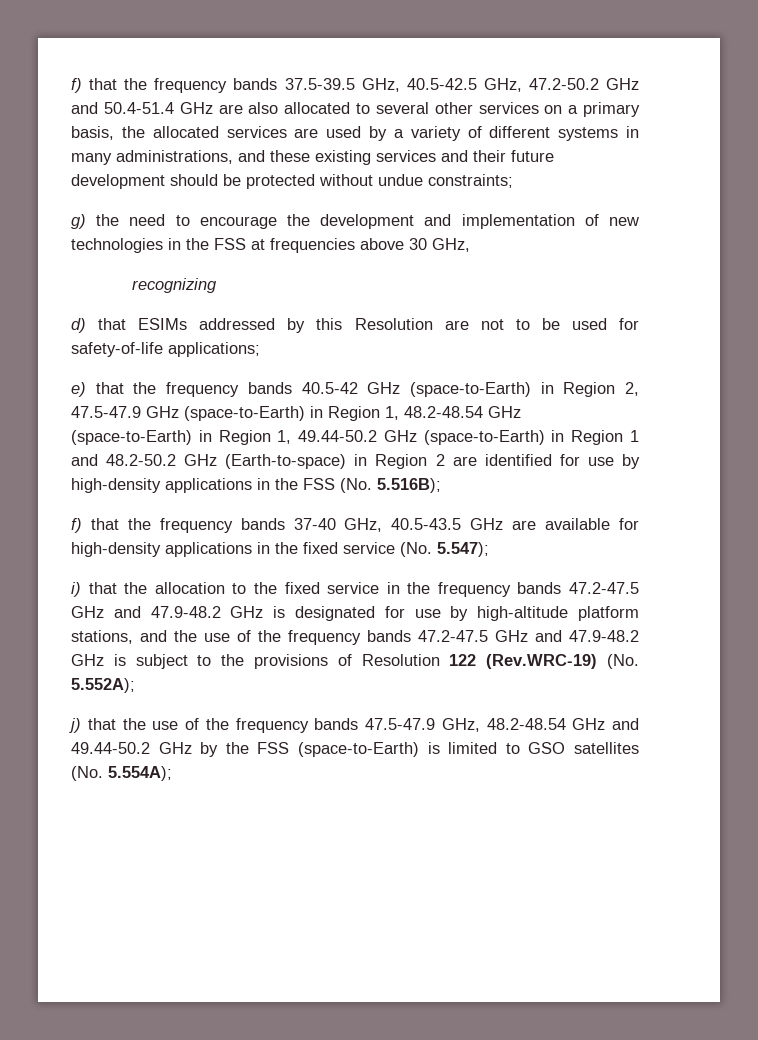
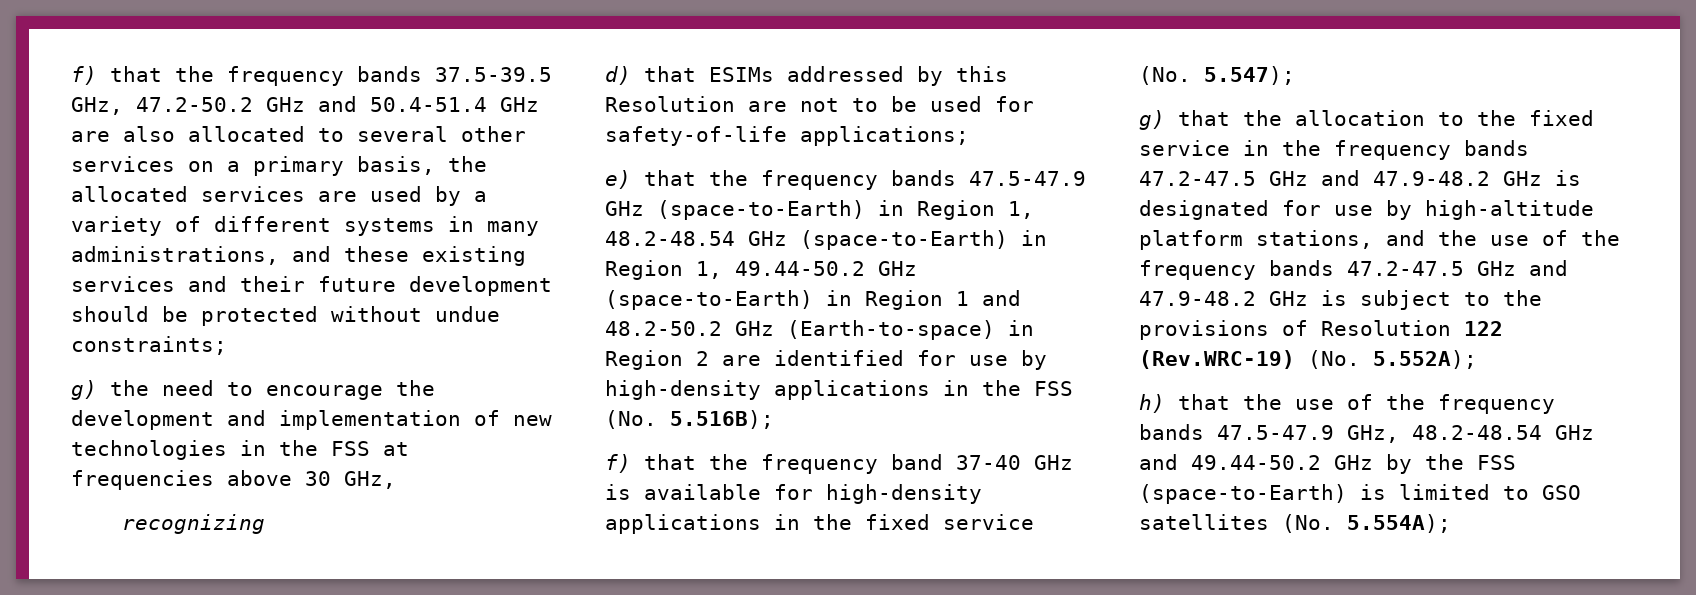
- f) that the frequency bands 37.5-39.5 GHz, 40.5-42.5 GHz, 47.2-50.2 GHz and 50.4-51.4 GHz are also allocated to several other services on a primary basis, the allocated services are used by a variety of different systems in many administrations, and these existing services and their future development should be protected without undue constraints;
+ f) that the frequency bands 37.5-39.5 GHz, 47.2-50.2 GHz and 50.4-51.4 GHz are also allocated to several other services on a primary basis, the allocated services are used by a variety of different systems in many administrations, and these existing services and their future development should be protected without undue constraints;
- e) that the frequency bands 40.5-42 GHz (space-to-Earth) in Region 2, 47.5-47.9 GHz (space-to-Earth) in Region 1, 48.2-48.54 GHz (space-to-Earth) in Region 1, 49.44-50.2 GHz (space-to-Earth) in Region 1 and 48.2-50.2 GHz (Earth-to-space) in Region 2 are identified for use by high-density applications in the FSS (No. 5.516B);
+ e) that the frequency bands 47.5-47.9 GHz (space-to-Earth) in Region 1, 48.2-48.54 GHz (space-to-Earth) in Region 1, 49.44-50.2 GHz (space-to-Earth) in Region 1 and 48.2-50.2 GHz (Earth-to-space) in Region 2 are identified for use by high-density applications in the FSS (No. 5.516B);
- f) that the frequency bands 37-40 GHz, 40.5-43.5 GHz are available for high-density applications in the fixed service (No. 5.547);
+ f) that the frequency band 37-40 GHz is available for high-density applications in the fixed service (No. 5.547);
- i) that the allocation to the fixed service in the frequency bands 47.2-47.5 GHz and 47.9-48.2 GHz is designated for use by high-altitude platform stations, and the use of the frequency bands 47.2-47.5 GHz and 47.9-48.2 GHz is subject to the provisions of Resolution 122 (Rev.WRC-19) (No. 5.552A);
+ g) that the allocation to the fixed service in the frequency bands 47.2-47.5 GHz and 47.9-48.2 GHz is designated for use by high-altitude platform stations, and the use of the frequency bands 47.2-47.5 GHz and 47.9-48.2 GHz is subject to the provisions of Resolution 122 (Rev.WRC-19) (No. 5.552A);
- j) that the use of the frequency bands 47.5-47.9 GHz, 48.2-48.54 GHz and 49.44-50.2 GHz by the FSS (space-to-Earth) is limited to GSO satellites (No. 5.554A);
+ h) that the use of the frequency bands 47.5-47.9 GHz, 48.2-48.54 GHz and 49.44-50.2 GHz by the FSS (space-to-Earth) is limited to GSO satellites (No. 5.554A);

